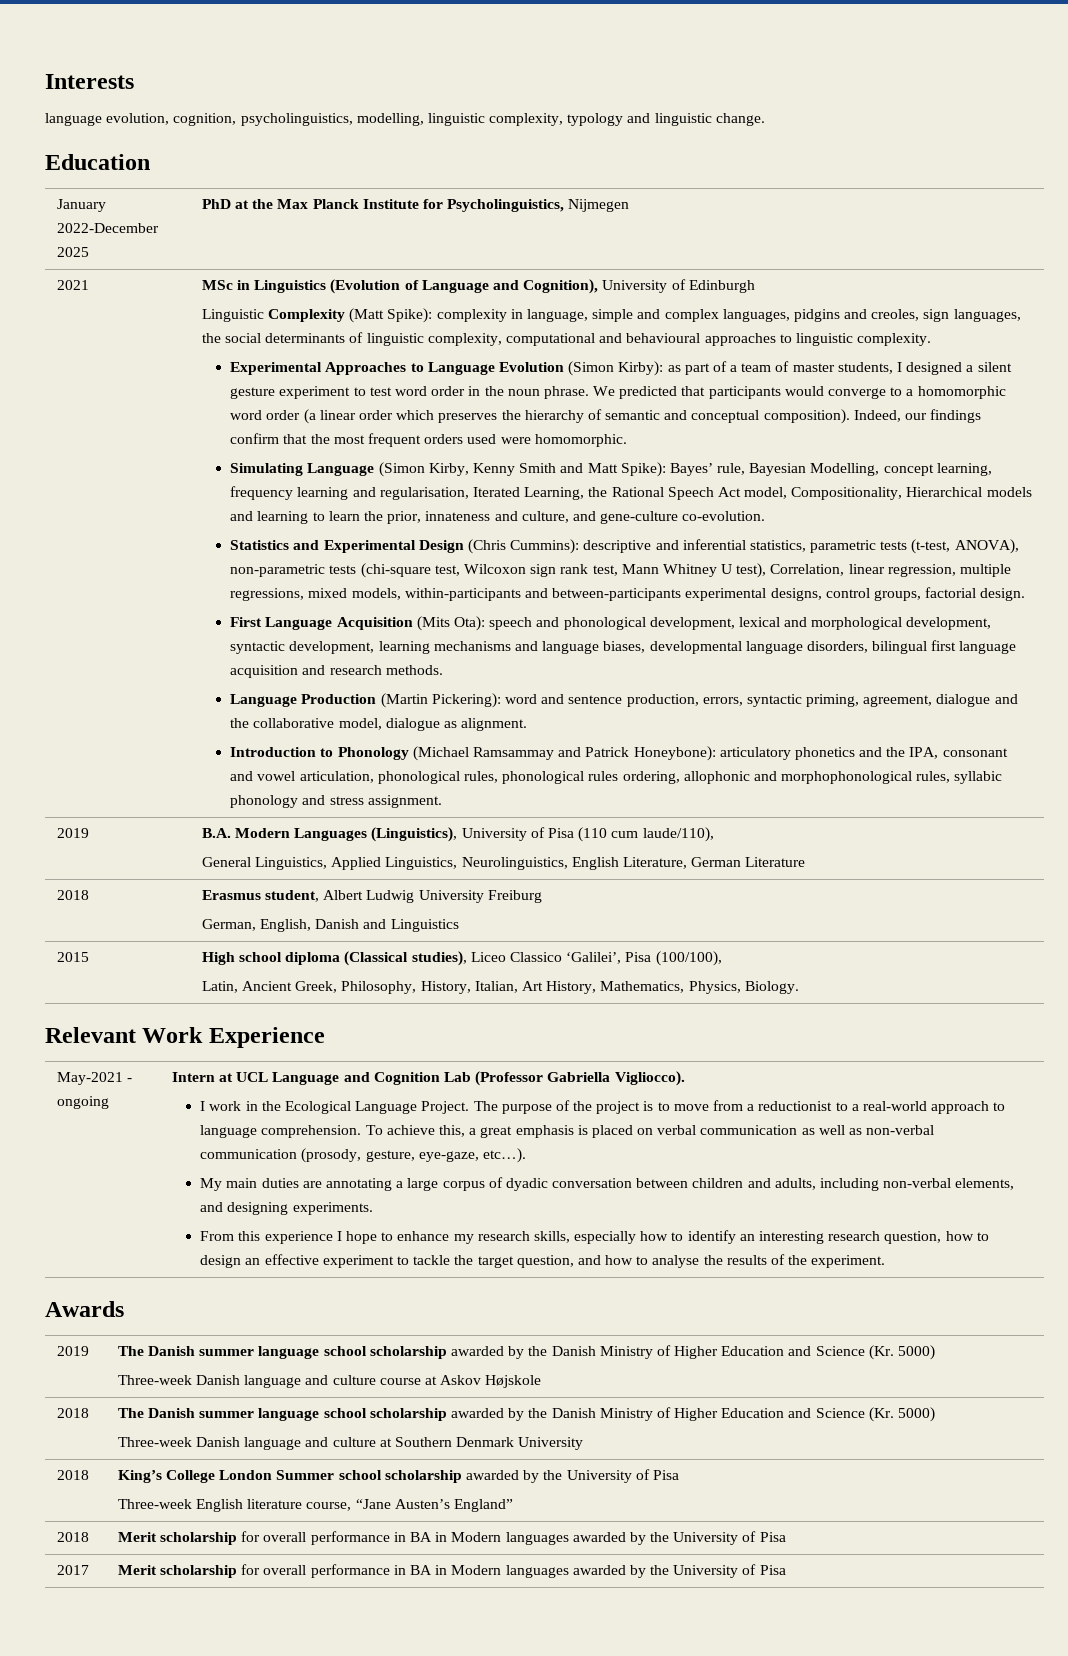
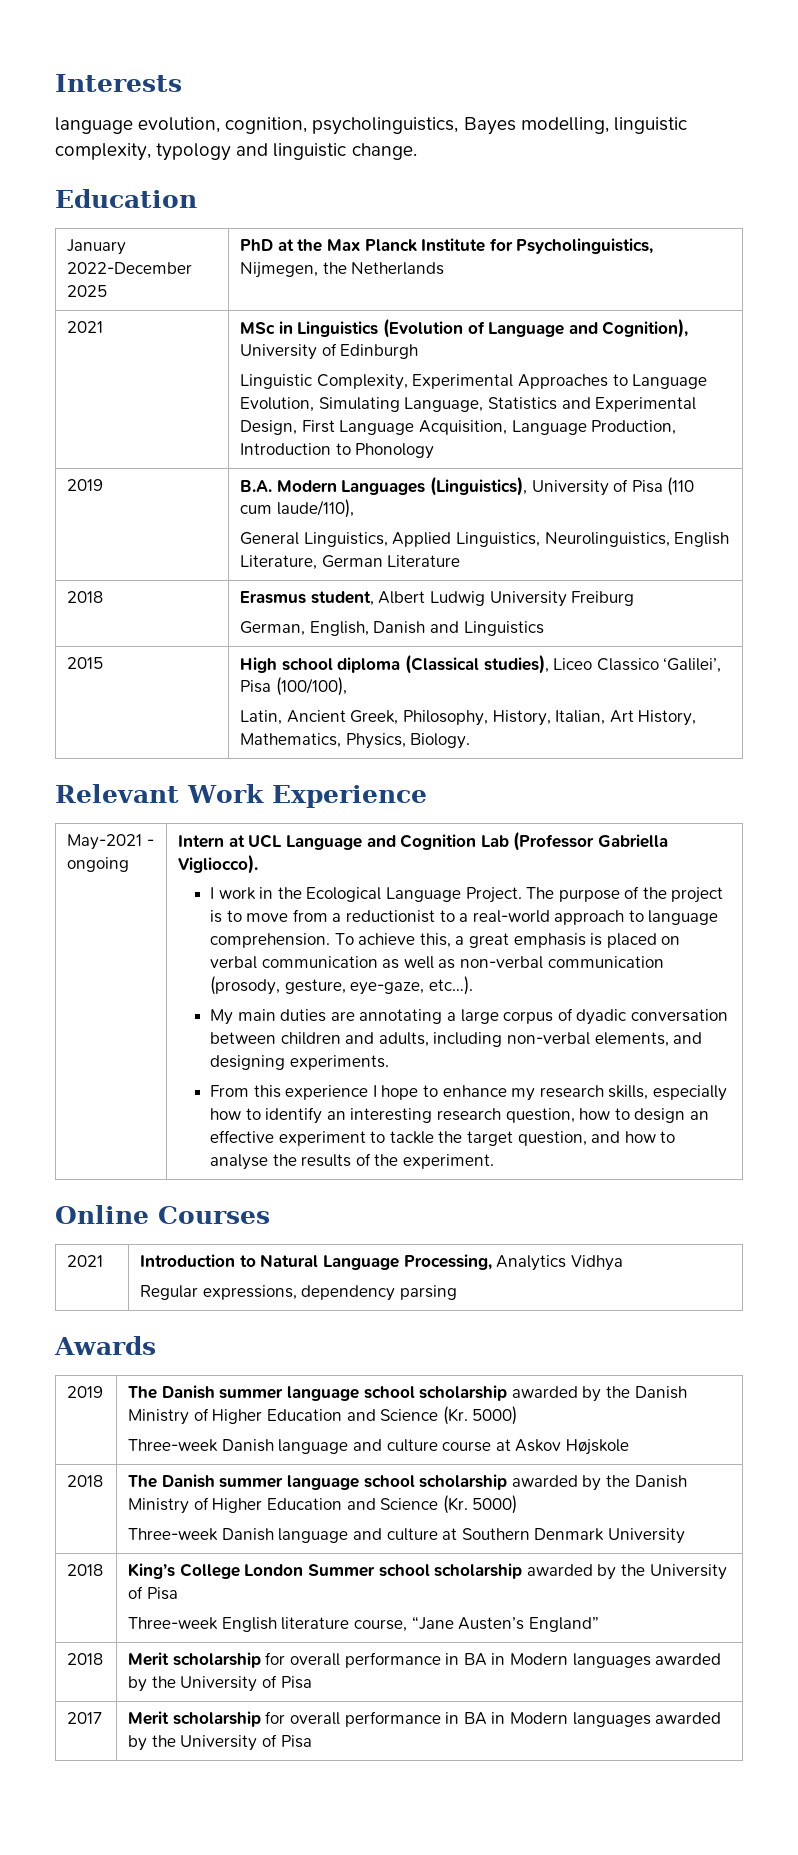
- language evolution, cognition, psycholinguistics, modelling, linguistic complexity, typology and linguistic change.
+ language evolution, cognition, psycholinguistics, Bayes modelling, linguistic complexity, typology and linguistic change.
- January 2022-December 2025 | PhD at the Max Planck Institute for Psycholinguistics, Nijmegen
+ January 2022-December 2025 | PhD at the Max Planck Institute for Psycholinguistics, Nijmegen, the Netherlands
- Linguistic Complexity (Matt Spike): complexity in language, simple and complex languages, pidgins and creoles, sign languages, the social determinants of linguistic complexity, computational and behavioural approaches to linguistic complexity.
- Experimental Approaches to Language Evolution (Simon Kirby): as part of a team of master students, I designed a silent gesture experiment to test word order in the noun phrase. We predicted that participants would converge to a homomorphic word order (a linear order which preserves the hierarchy of semantic and conceptual composition). Indeed, our findings confirm that the most frequent orders used were homomorphic.
- Simulating Language (Simon Kirby, Kenny Smith and Matt Spike): Bayes’ rule, Bayesian Modelling, concept learning, frequency learning and regularisation, Iterated Learning, the Rational Speech Act model, Compositionality, Hierarchical models and learning to learn the prior, innateness and culture, and gene-culture co-evolution.
- Statistics and Experimental Design (Chris Cummins): descriptive and inferential statistics, parametric tests (t-test, ANOVA), non-parametric tests (chi-square test, Wilcoxon sign rank test, Mann Whitney U test), Correlation, linear regression, multiple regressions, mixed models, within-participants and between-participants experimental designs, control groups, factorial design.
- First Language Acquisition (Mits Ota): speech and phonological development, lexical and morphological development, syntactic development, learning mechanisms and language biases, developmental language disorders, bilingual first language acquisition and research methods.
- Language Production (Martin Pickering): word and sentence production, errors, syntactic priming, agreement, dialogue and the collaborative model, dialogue as alignment.
- Introduction to Phonology (Michael Ramsammay and Patrick Honeybone): articulatory phonetics and the IPA, consonant and vowel articulation, phonological rules, phonological rules ordering, allophonic and morphophonological rules, syllabic phonology and stress assignment.
+ Linguistic Complexity, Experimental Approaches to Language Evolution, Simulating Language, Statistics and Experimental Design, First Language Acquisition, Language Production, Introduction to Phonology
+ Online Courses
+ 2021 | Introduction to Natural Language Processing, Analytics Vidhya
+ Regular expressions, dependency parsing

